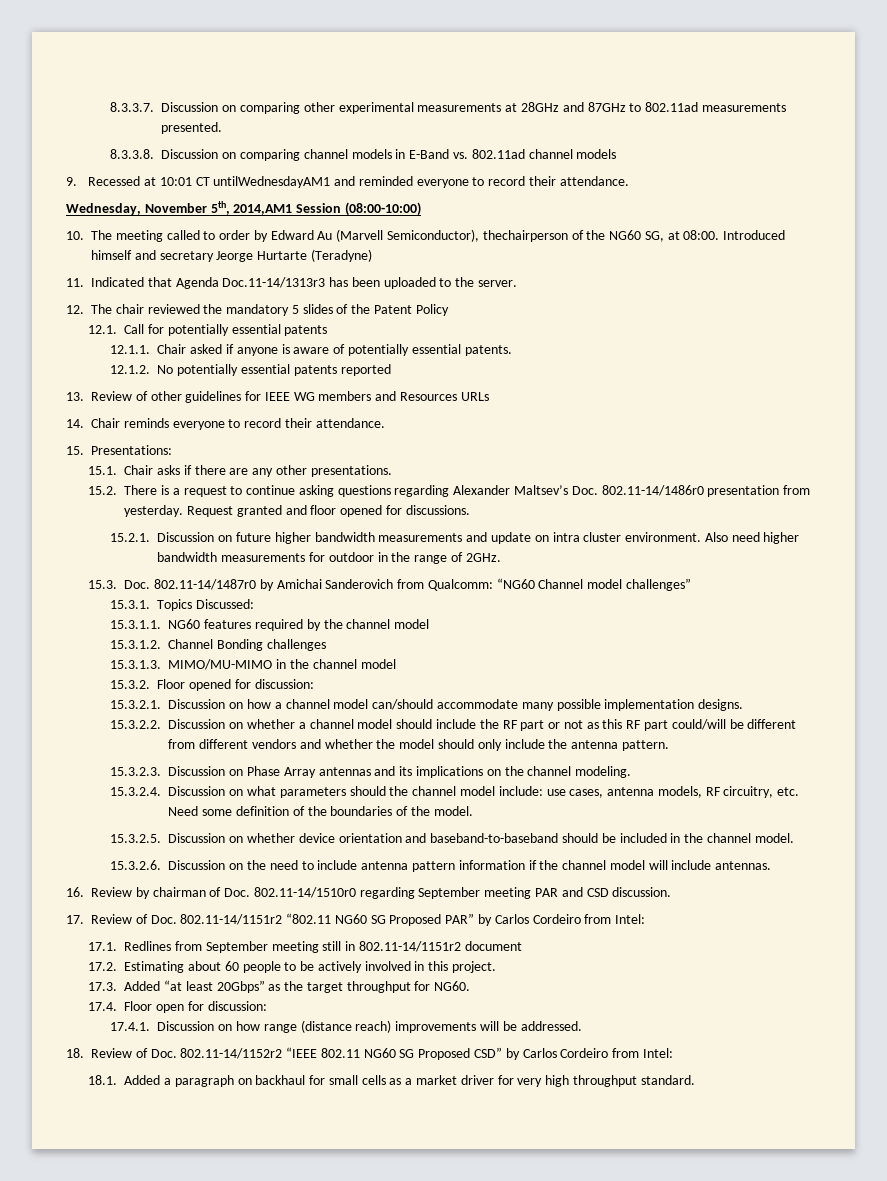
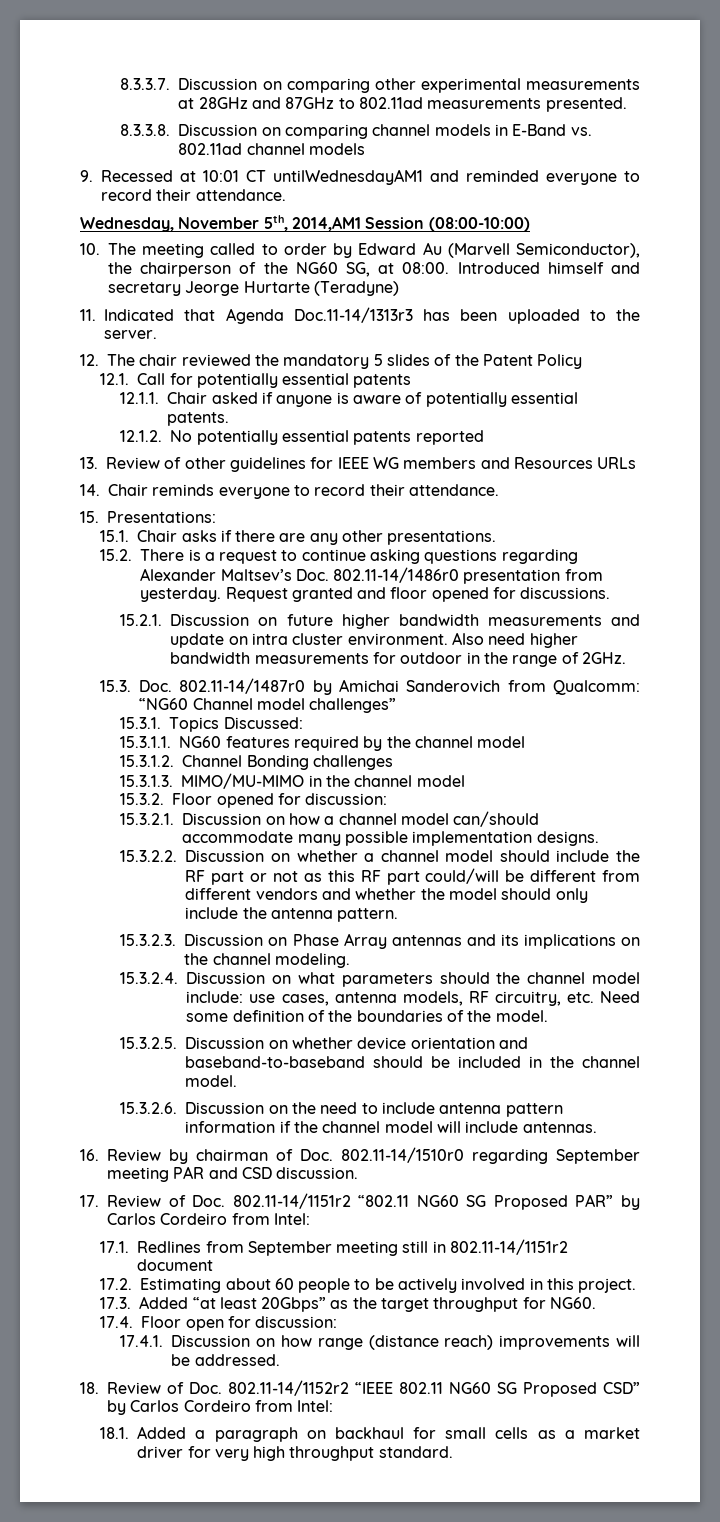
- 10. The meeting called to order by Edward Au (Marvell Semiconductor), thechairperson of the NG60 SG, at 08:00.
+ 10. The meeting called to order by Edward Au (Marvell Semiconductor), the chairperson of the NG60 SG, at 08:00.

